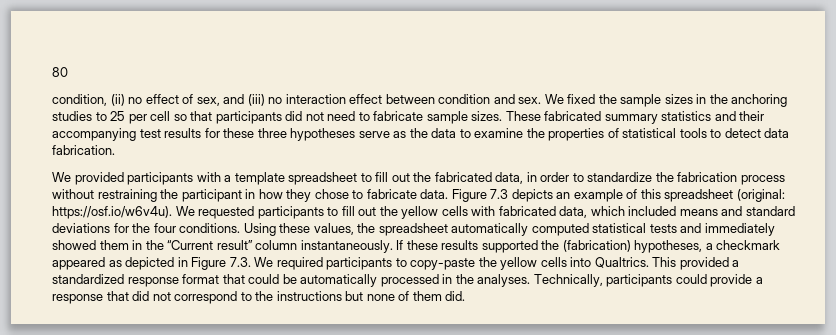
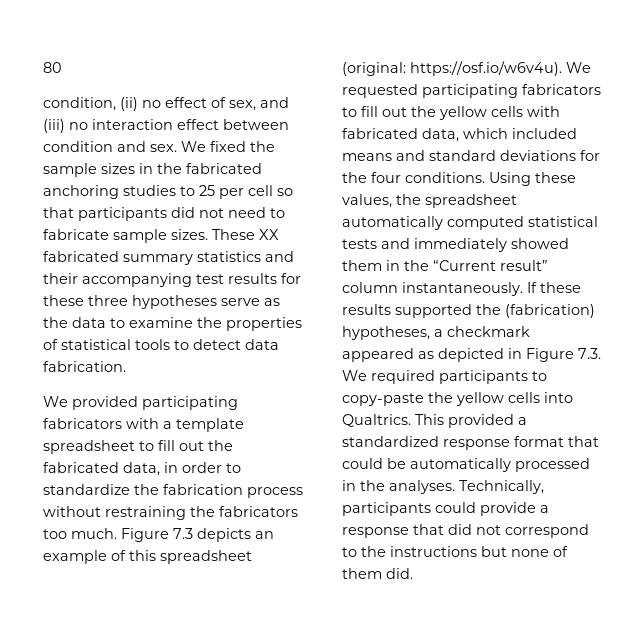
- We fixed the sample sizes in the anchoring studies to 25 per cell so that participants did not need to fabricate sample sizes.
+ We fixed the sample sizes in the fabricated anchoring studies to 25 per cell so that participants did not need to fabricate sample sizes.
- These fabricated summary statistics and their accompanying test results for these three hypotheses serve as the data to examine the properties of statistical tools to detect data fabrication.
+ These XX fabricated summary statistics and their accompanying test results for these three hypotheses serve as the data to examine the properties of statistical tools to detect data fabrication.
- We provided participants with a template spreadsheet to fill out the fabricated data, in order to standardize the fabrication process without restraining the participant in how they chose to fabricate data.
+ We provided participating fabricators with a template spreadsheet to fill out the fabricated data, in order to standardize the fabrication process without restraining the fabricators too much.
- Figure 7.3 depicts an example of this spreadsheet (original: https://osf.io/w6v4u). We requested participants to fill out the yellow cells with fabricated data, which included means and standard deviations for the four conditions.
+ Figure 7.3 depicts an example of this spreadsheet (original: https://osf.io/w6v4u). We requested participating fabricators to fill out the yellow cells with fabricated data, which included means and standard deviations for the four conditions.

